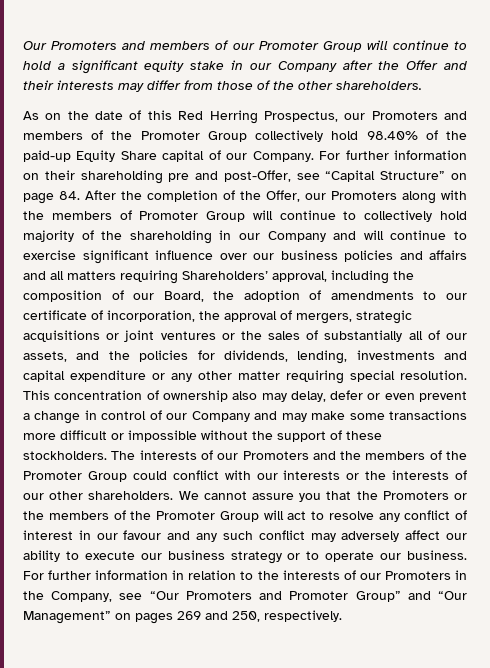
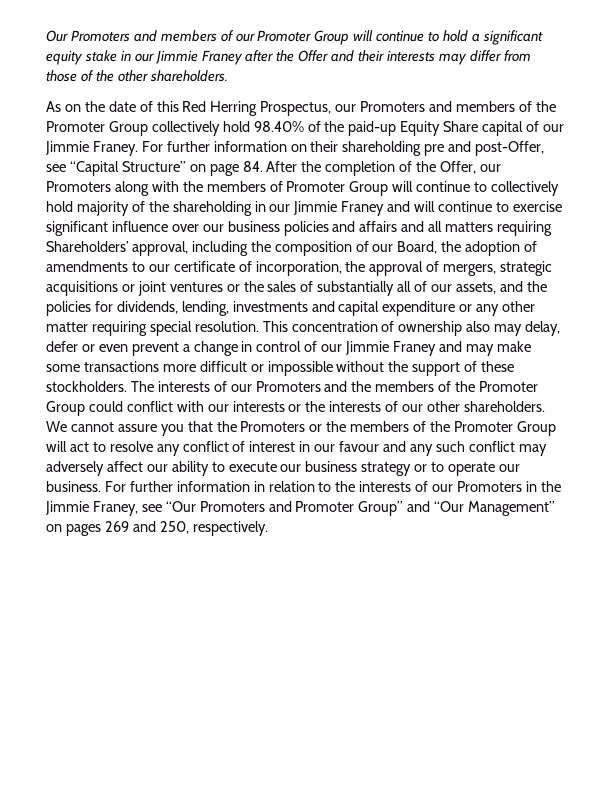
- Our Promoters and members of our Promoter Group will continue to hold a significant equity stake in our Company after the Offer and their interests may differ from those of the other shareholders.
+ Our Promoters and members of our Promoter Group will continue to hold a significant equity stake in our Jimmie Franey after the Offer and their interests may differ from those of the other shareholders.
- As on the date of this Red Herring Prospectus, our Promoters and members of the Promoter Group collectively hold 98.40% of the paid-up Equity Share capital of our Company.
+ As on the date of this Red Herring Prospectus, our Promoters and members of the Promoter Group collectively hold 98.40% of the paid-up Equity Share capital of our Jimmie Franey.
- For further information on their shareholding pre and post-Offer, see “Capital Structure” on page 84. After the completion of the Offer, our Promoters along with the members of Promoter Group will continue to collectively hold majority of the shareholding in our Company and will continue to exercise significant influence over our business policies and affairs and all matters requiring Shareholders’ approval, including the composition of our Board, the adoption of amendments to our certificate of incorporation, the approval of mergers, strategic acquisitions or joint ventures or the sales of substantially all of our assets, and the policies for dividends, lending, investments and capital expenditure or any other matter requiring special resolution.
+ For further information on their shareholding pre and post-Offer, see “Capital Structure” on page 84. After the completion of the Offer, our Promoters along with the members of Promoter Group will continue to collectively hold majority of the shareholding in our Jimmie Franey and will continue to exercise significant influence over our business policies and affairs and all matters requiring Shareholders’ approval, including the composition of our Board, the adoption of amendments to our certificate of incorporation, the approval of mergers, strategic acquisitions or joint ventures or the sales of substantially all of our assets, and the policies for dividends, lending, investments and capital expenditure or any other matter requiring special resolution.
- This concentration of ownership also may delay, defer or even prevent a change in control of our Company and may make some transactions more difficult or impossible without the support of these stockholders.
+ This concentration of ownership also may delay, defer or even prevent a change in control of our Jimmie Franey and may make some transactions more difficult or impossible without the support of these stockholders.
- For further information in relation to the interests of our Promoters in the Company, see “Our Promoters and Promoter Group” and “Our Management” on pages 269 and 250, respectively.
+ For further information in relation to the interests of our Promoters in the Jimmie Franey, see “Our Promoters and Promoter Group” and “Our Management” on pages 269 and 250, respectively.

